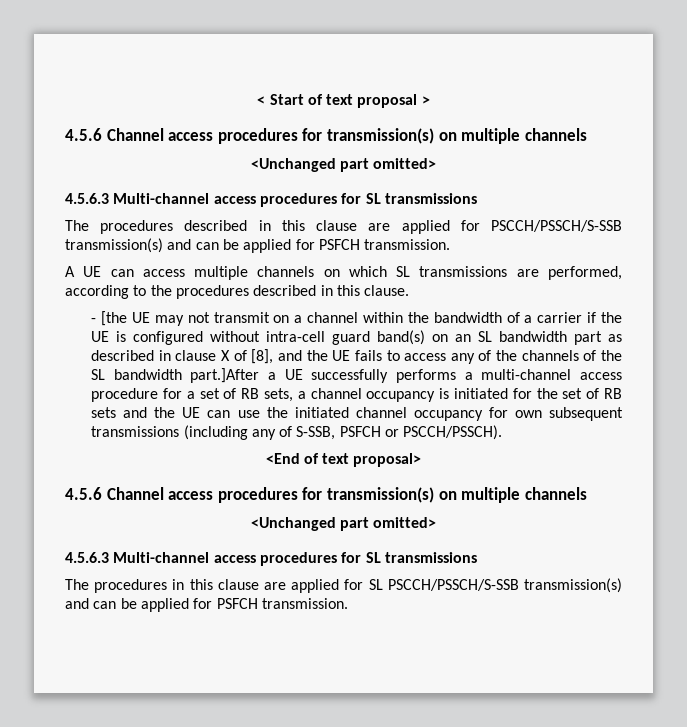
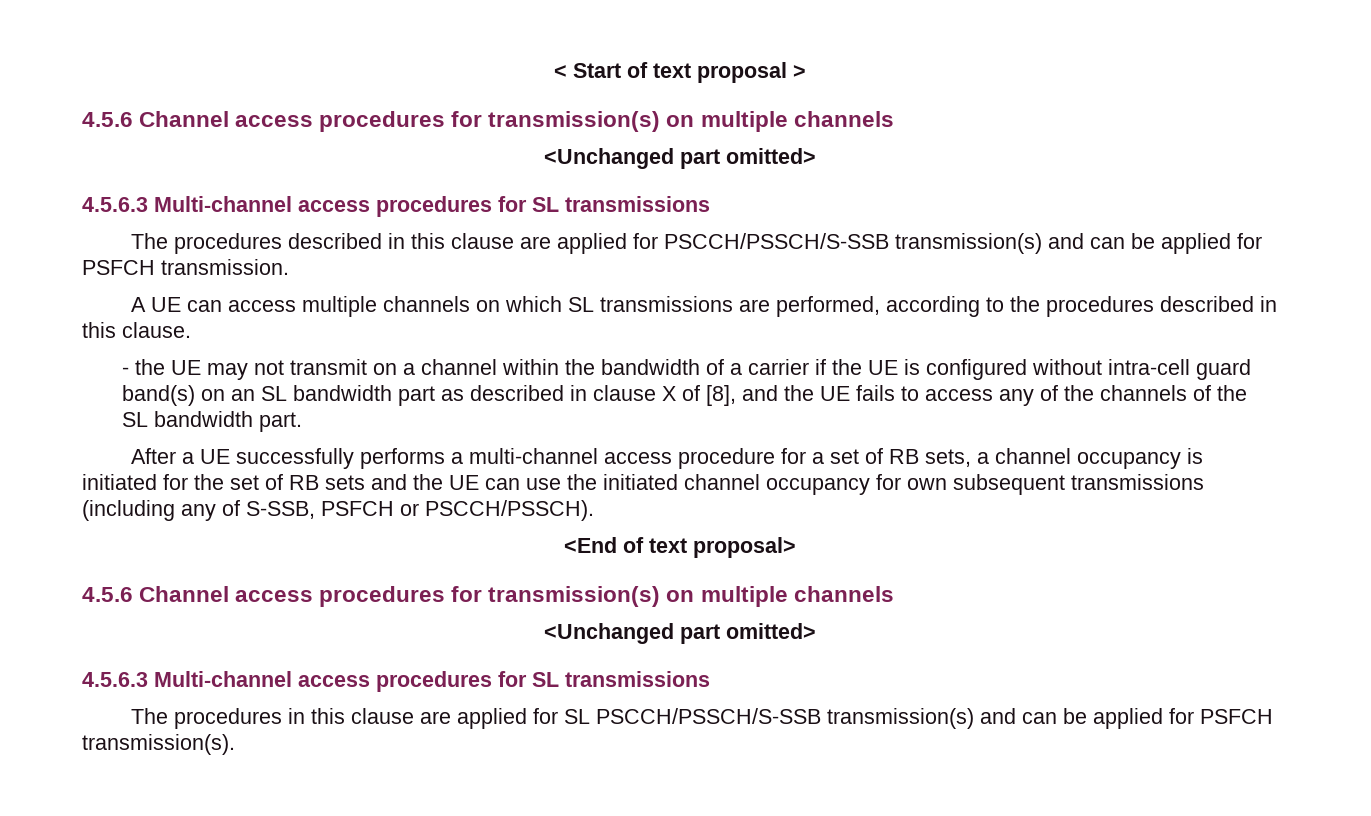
- - [the UE may not transmit on a channel within the bandwidth of a carrier if the UE is configured without intra-cell guard band(s) on an SL bandwidth part as described in clause X of [8], and the UE fails to access any of the channels of the SL bandwidth part.]After a UE successfully performs a multi-channel access procedure for a set of RB sets, a channel occupancy is initiated for the set of RB sets and the UE can use the initiated channel occupancy for own subsequent transmissions (including any of S-SSB, PSFCH or PSCCH/PSSCH).
+ - the UE may not transmit on a channel within the bandwidth of a carrier if the UE is configured without intra-cell guard band(s) on an SL bandwidth part as described in clause X of [8], and the UE fails to access any of the channels of the SL bandwidth part.
+ After a UE successfully performs a multi-channel access procedure for a set of RB sets, a channel occupancy is initiated for the set of RB sets and the UE can use the initiated channel occupancy for own subsequent transmissions (including any of S-SSB, PSFCH or PSCCH/PSSCH).
- The procedures in this clause are applied for SL PSCCH/PSSCH/S-SSB transmission(s) and can be applied for PSFCH transmission.
+ The procedures in this clause are applied for SL PSCCH/PSSCH/S-SSB transmission(s) and can be applied for PSFCH transmission(s).

